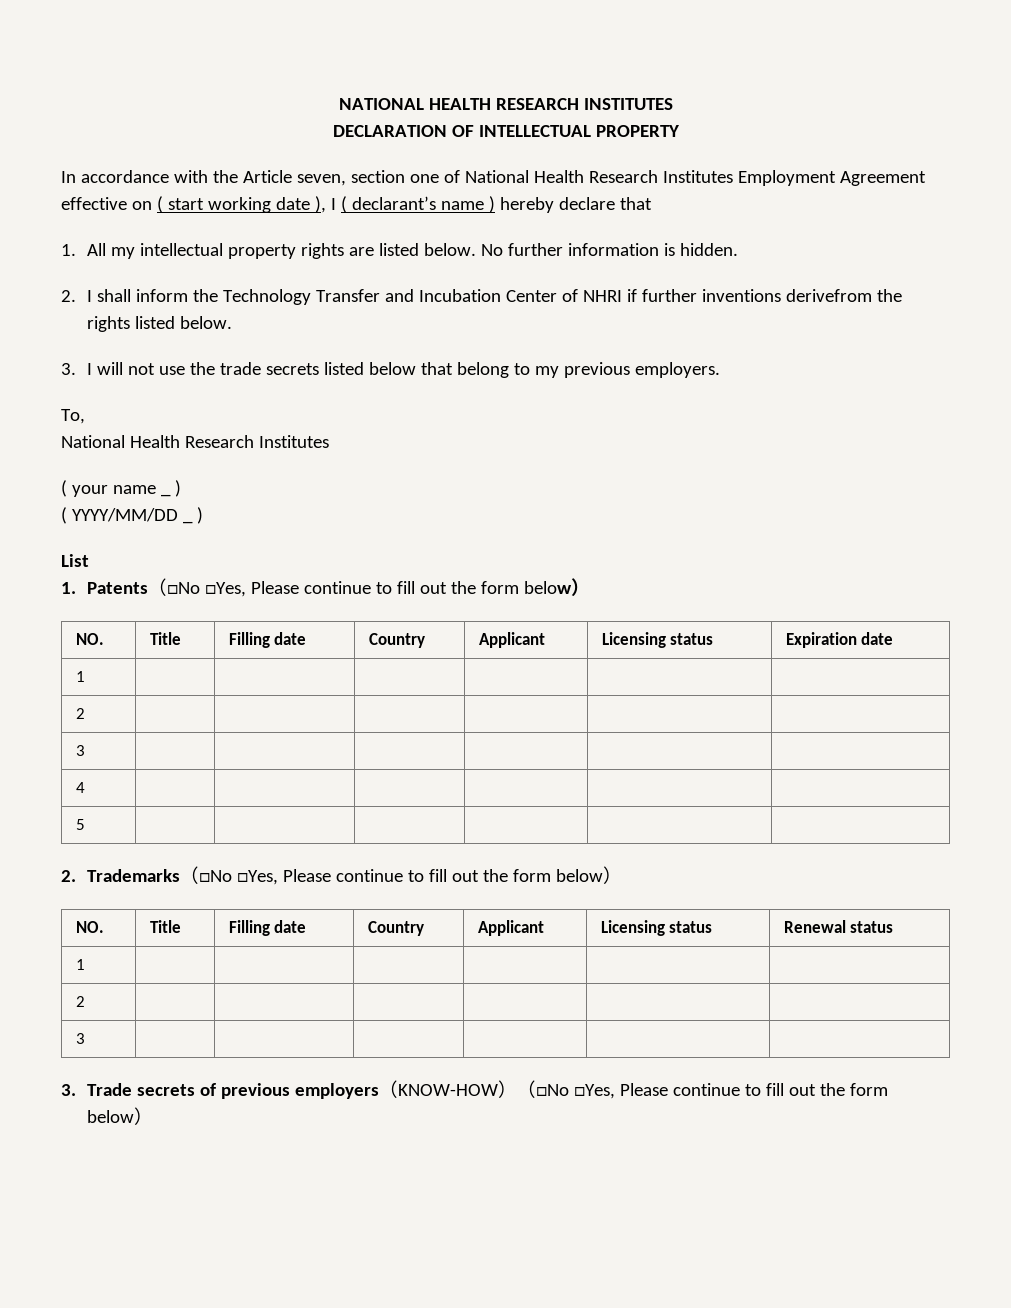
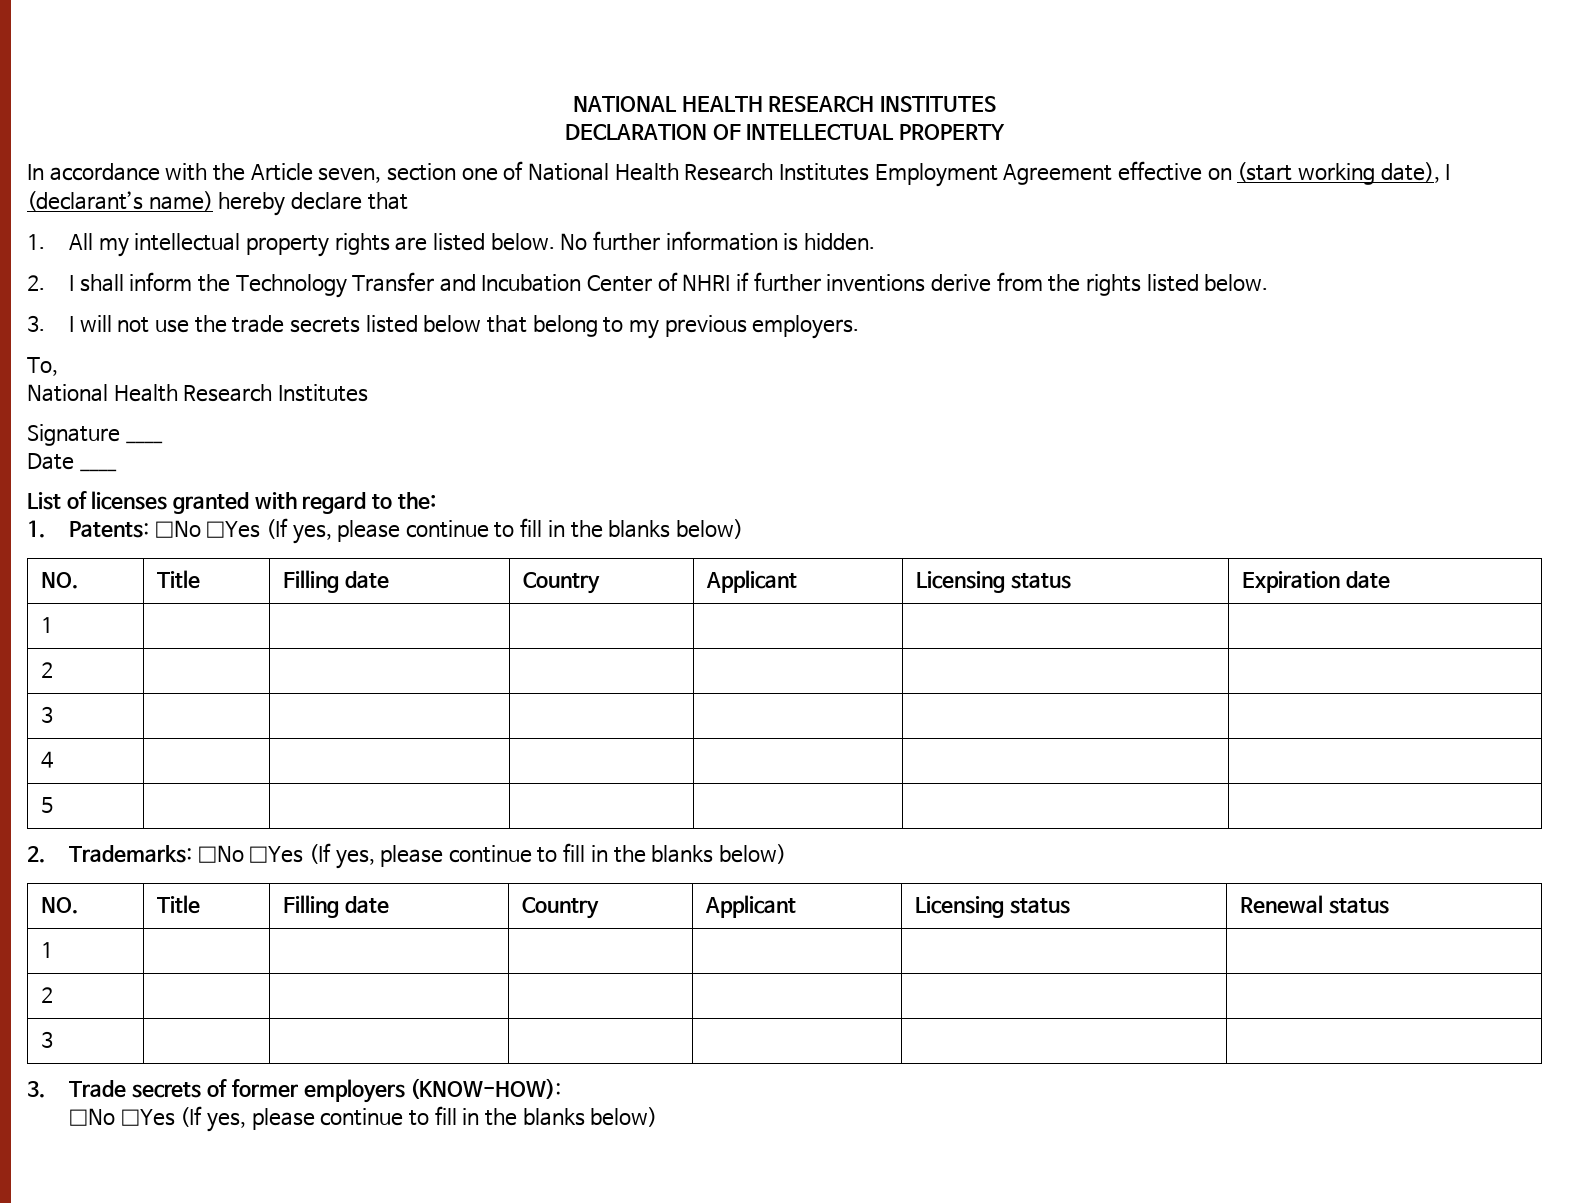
- In accordance with the Article seven, section one of National Health Research Institutes Employment Agreement effective on ( start working date ), I ( declarant’s name ) hereby declare that
+ In accordance with the Article seven, section one of National Health Research Institutes Employment Agreement effective on (start working date), I (declarant’s name) hereby declare that
- 2. I shall inform the Technology Transfer and Incubation Center of NHRI if further inventions derivefrom the rights listed below.
+ 2. I shall inform the Technology Transfer and Incubation Center of NHRI if further inventions derive from the rights listed below.
- ( your name _ )
- ( YYYY/MM/DD _ )
- List
- 1. Patents（□No □Yes, Please continue to fill out the form below）
+ Signature ____
+ Date ____
+ List of licenses granted with regard to the:
+ 1. Patents: □No □Yes (If yes, please continue to fill in the blanks below)
- 2. Trademarks（□No □Yes, Please continue to fill out the form below）
+ 2. Trademarks: □No □Yes (If yes, please continue to fill in the blanks below)
- 3. Trade secrets of previous employers（KNOW-HOW）（□No □Yes, Please continue to fill out the form below）
+ 3. Trade secrets of former employers (KNOW-HOW):
+ □No □Yes (If yes, please continue to fill in the blanks below)

